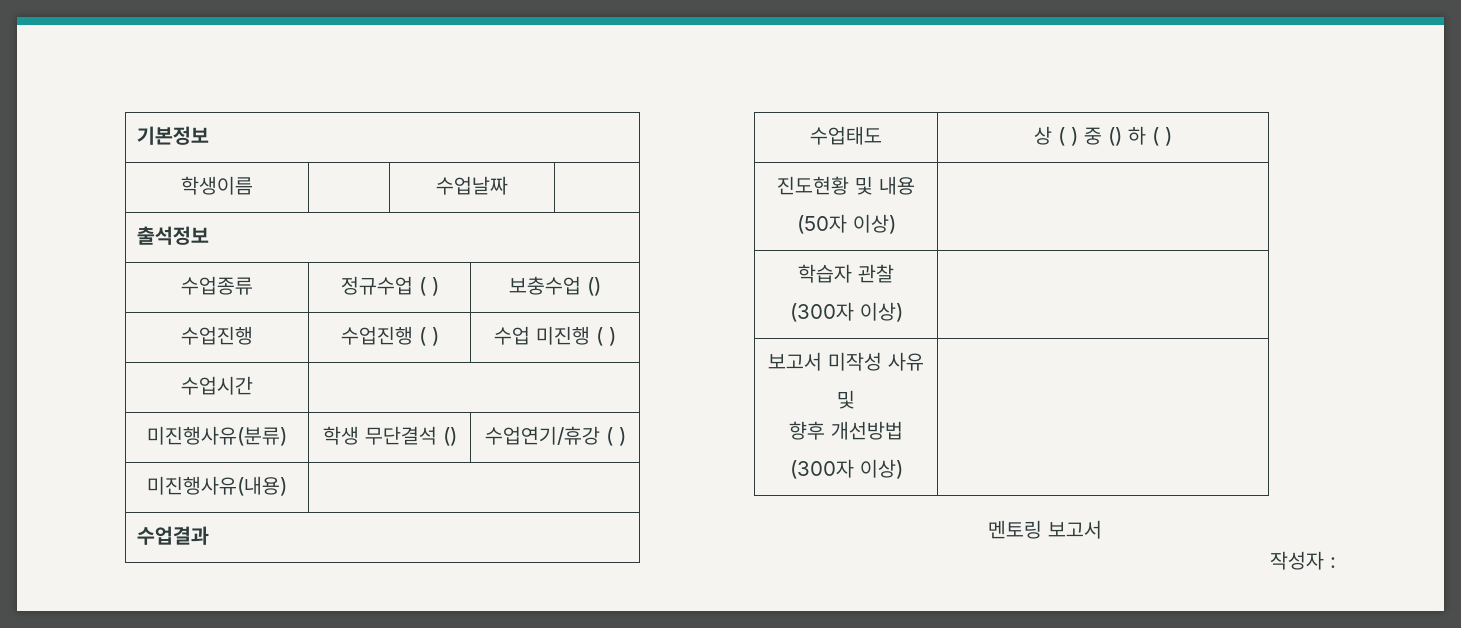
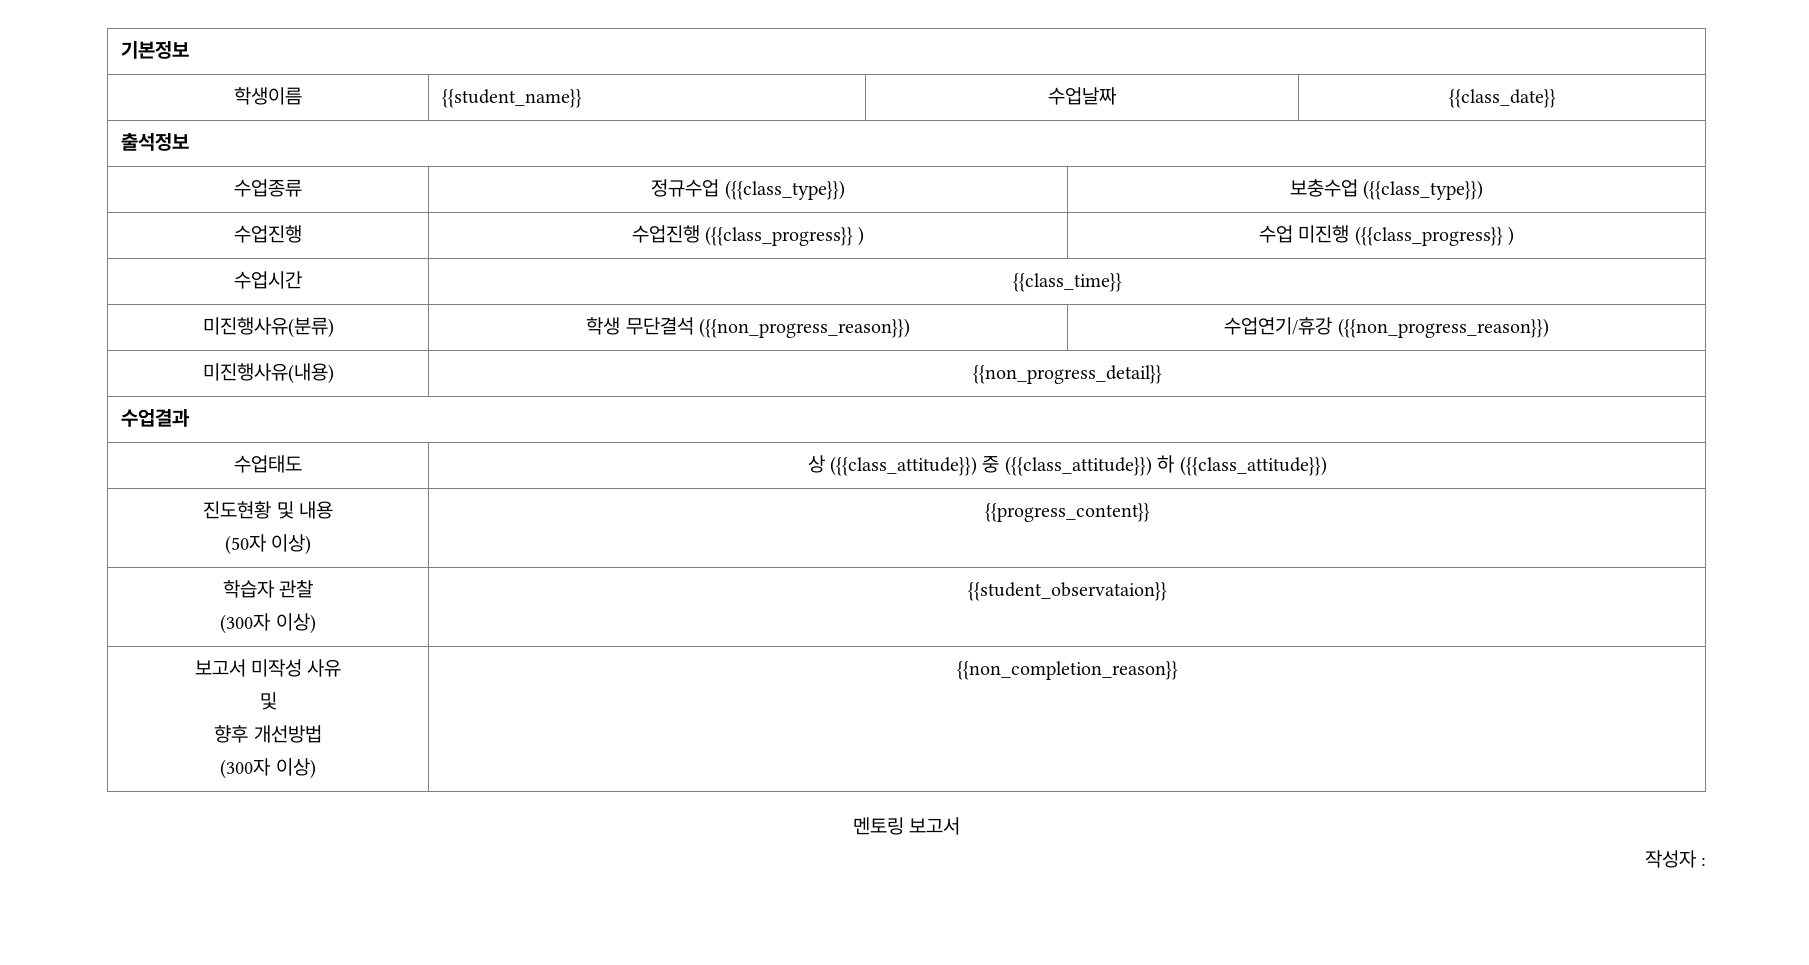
- 학생이름 | | 수업날짜 |
+ 학생이름 | {{student_name}} | 수업날짜 | {{class_date}}
- 수업종류 | 정규수업 ( ) | 보충수업 ()
+ 수업종류 | 정규수업 ({{class_type}}) | 보충수업 ({{class_type}})
- 수업진행 | 수업진행 ( ) | 수업 미진행 ( )
+ 수업진행 | 수업진행 ({{class_progress}} ) | 수업 미진행 ({{class_progress}} )
- 수업시간 |
+ 수업시간 | {{class_time}}
- 미진행사유(분류) | 학생 무단결석 () | 수업연기/휴강 ( )
+ 미진행사유(분류) | 학생 무단결석 ({{non_progress_reason}}) | 수업연기/휴강 ({{non_progress_reason}})
- 미진행사유(내용) |
+ 미진행사유(내용) | {{non_progress_detail}}
- 수업태도 | 상 ( ) 중 () 하 ( )
+ 수업태도 | 상 ({{class_attitude}}) 중 ({{class_attitude}}) 하 ({{class_attitude}})
  진도현황 및 내용
- (50자 이상) |
+ (50자 이상) | {{progress_content}}
  학습자 관찰
- (300자 이상) |
+ (300자 이상) | {{student_observataion}}
  보고서 미작성 사유
  및
  향후 개선방법
- (300자 이상) |
+ (300자 이상) | {{non_completion_reason}}

